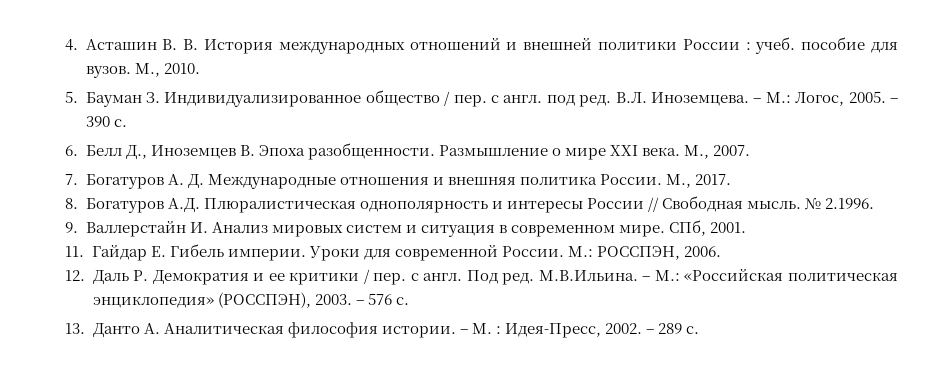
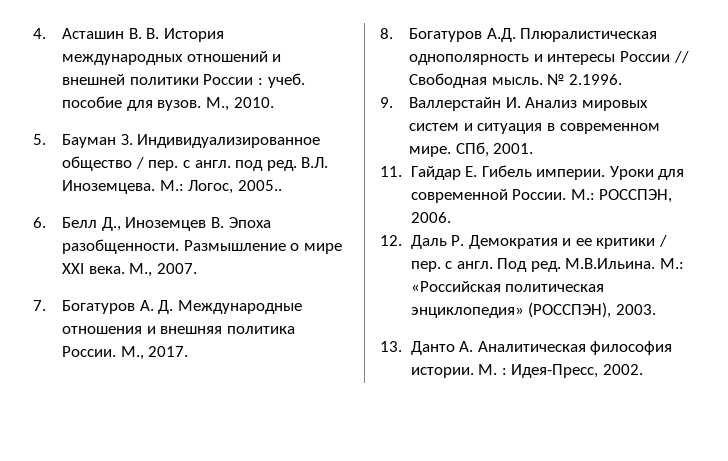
- – М.: Логос, 2005. – 390 с.
+ М.: Логос, 2005..
- М.В.Ильина. – М.: «Российская политическая энциклопедия» (РОССПЭН), 2003. – 576 с.
+ М.В.Ильина. М.: «Российская политическая энциклопедия» (РОССПЭН), 2003.
- – М. : Идея-Пресс, 2002. – 289 с.
+ М. : Идея-Пресс, 2002.

